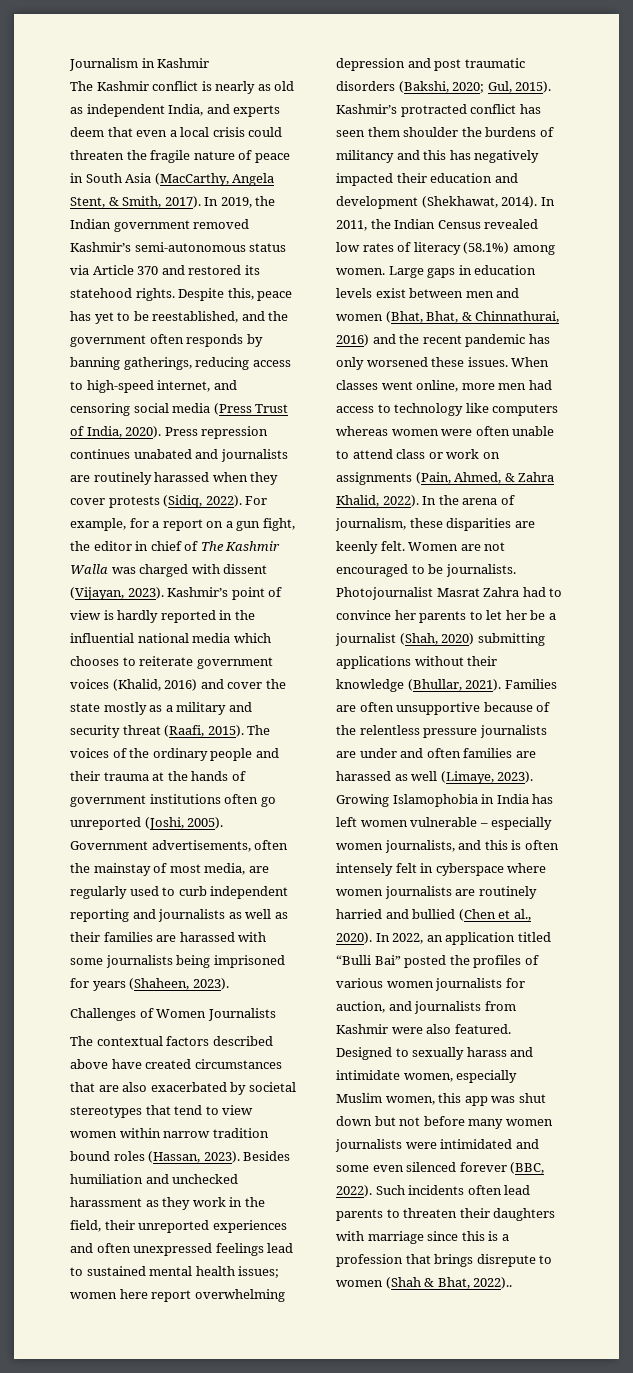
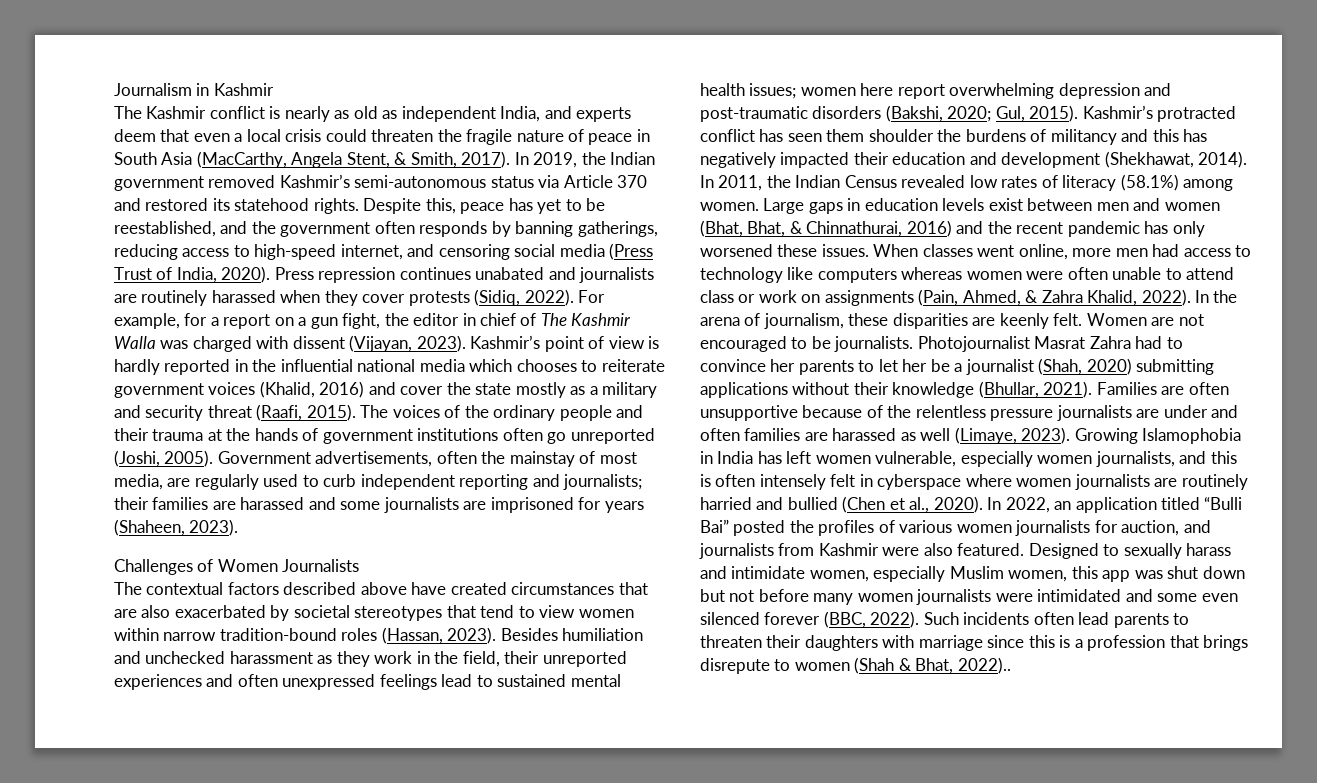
- Government advertisements, often the mainstay of most media, are regularly used to curb independent reporting and journalists as well as their families are harassed with some journalists being imprisoned for years (Shaheen, 2023).
+ Government advertisements, often the mainstay of most media, are regularly used to curb independent reporting and journalists; their families are harassed and some journalists are imprisoned for years (Shaheen, 2023).
- The contextual factors described above have created circumstances that are also exacerbated by societal stereotypes that tend to view women within narrow tradition bound roles (Hassan, 2023).
+ The contextual factors described above have created circumstances that are also exacerbated by societal stereotypes that tend to view women within narrow tradition-bound roles (Hassan, 2023).
- Besides humiliation and unchecked harassment as they work in the field, their unreported experiences and often unexpressed feelings lead to sustained mental health issues; women here report overwhelming depression and post traumatic disorders (Bakshi, 2020; Gul, 2015).
+ Besides humiliation and unchecked harassment as they work in the field, their unreported experiences and often unexpressed feelings lead to sustained mental health issues; women here report overwhelming depression and post-traumatic disorders (Bakshi, 2020; Gul, 2015).
- Growing Islamophobia in India has left women vulnerable – especially women journalists, and this is often intensely felt in cyberspace where women journalists are routinely harried and bullied (Chen et al., 2020).
+ Growing Islamophobia in India has left women vulnerable, especially women journalists, and this is often intensely felt in cyberspace where women journalists are routinely harried and bullied (Chen et al., 2020).

